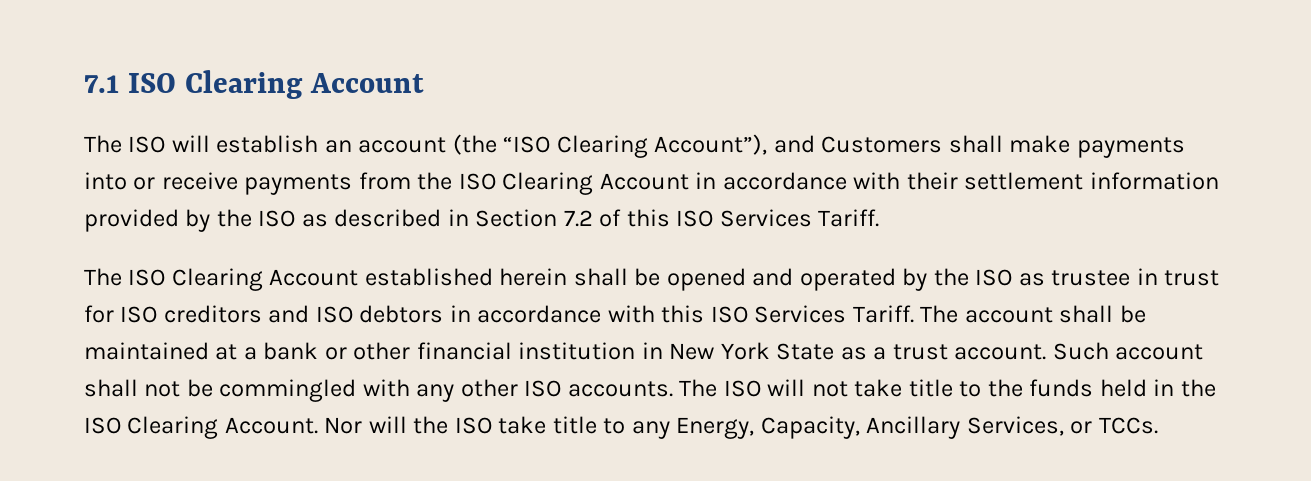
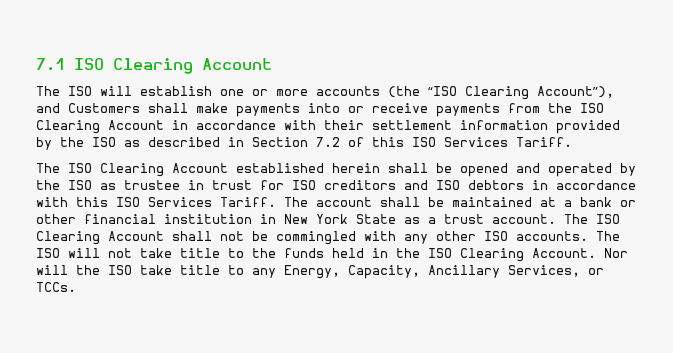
- The ISO will establish an account (the “ISO Clearing Account”), and Customers shall make payments into or receive payments from the ISO Clearing Account in accordance with their settlement information provided by the ISO as described in Section 7.2 of this ISO Services Tariff.
+ The ISO will establish one or more accounts (the “ISO Clearing Account”), and Customers shall make payments into or receive payments from the ISO Clearing Account in accordance with their settlement information provided by the ISO as described in Section 7.2 of this ISO Services Tariff.
- Such account shall not be commingled with any other ISO accounts.
+ The ISO Clearing Account shall not be commingled with any other ISO accounts.

